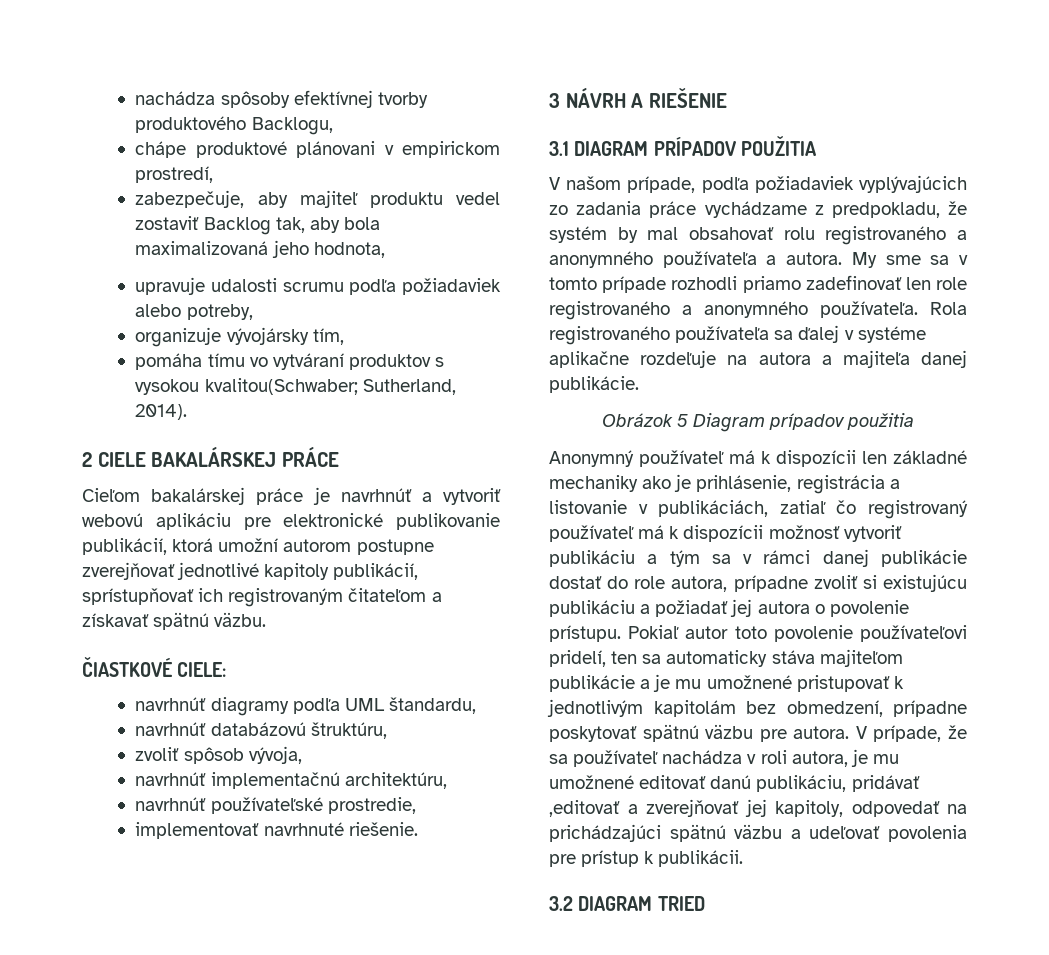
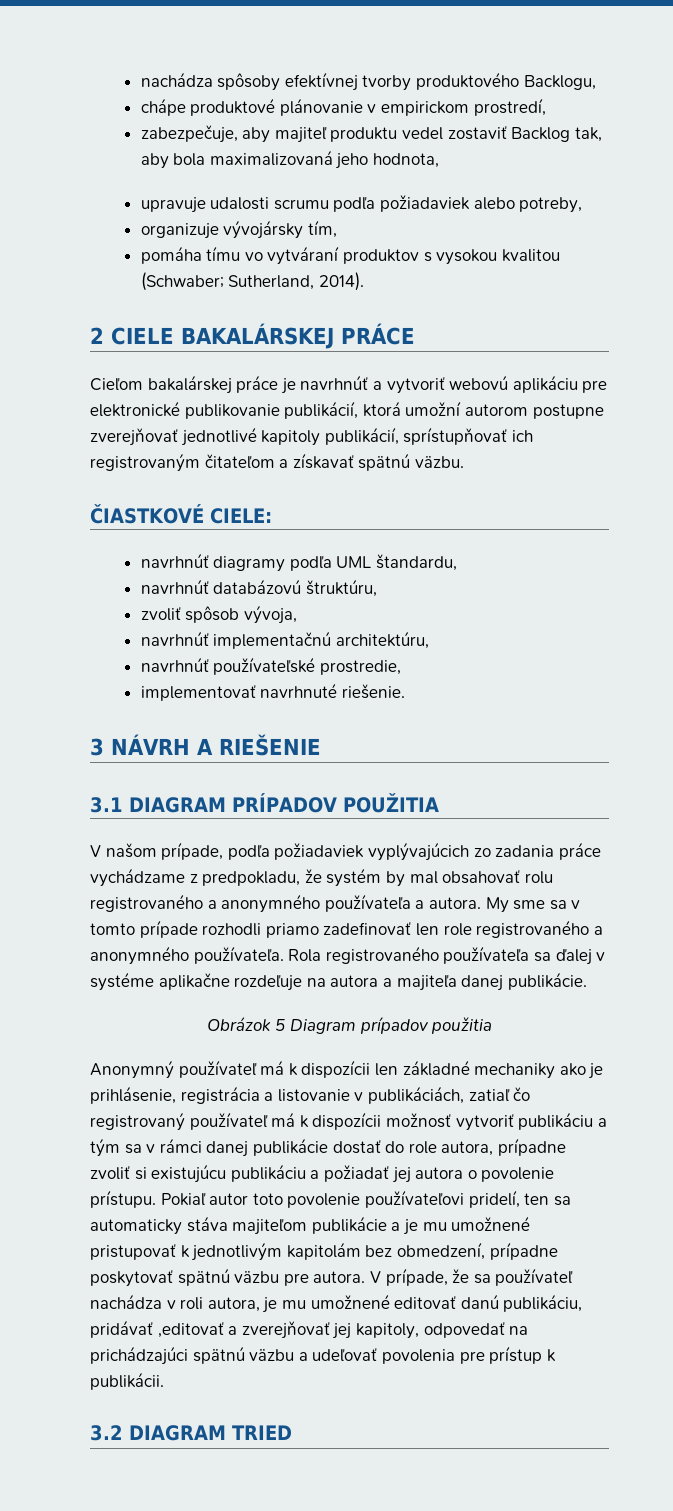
- chápe produktové plánovani v empirickom prostredí,
+ chápe produktové plánovanie v empirickom prostredí,
- pomáha tímu vo vytváraní produktov s vysokou kvalitou(Schwaber; Sutherland, 2014).
+ pomáha tímu vo vytváraní produktov s vysokou kvalitou (Schwaber; Sutherland, 2014).

